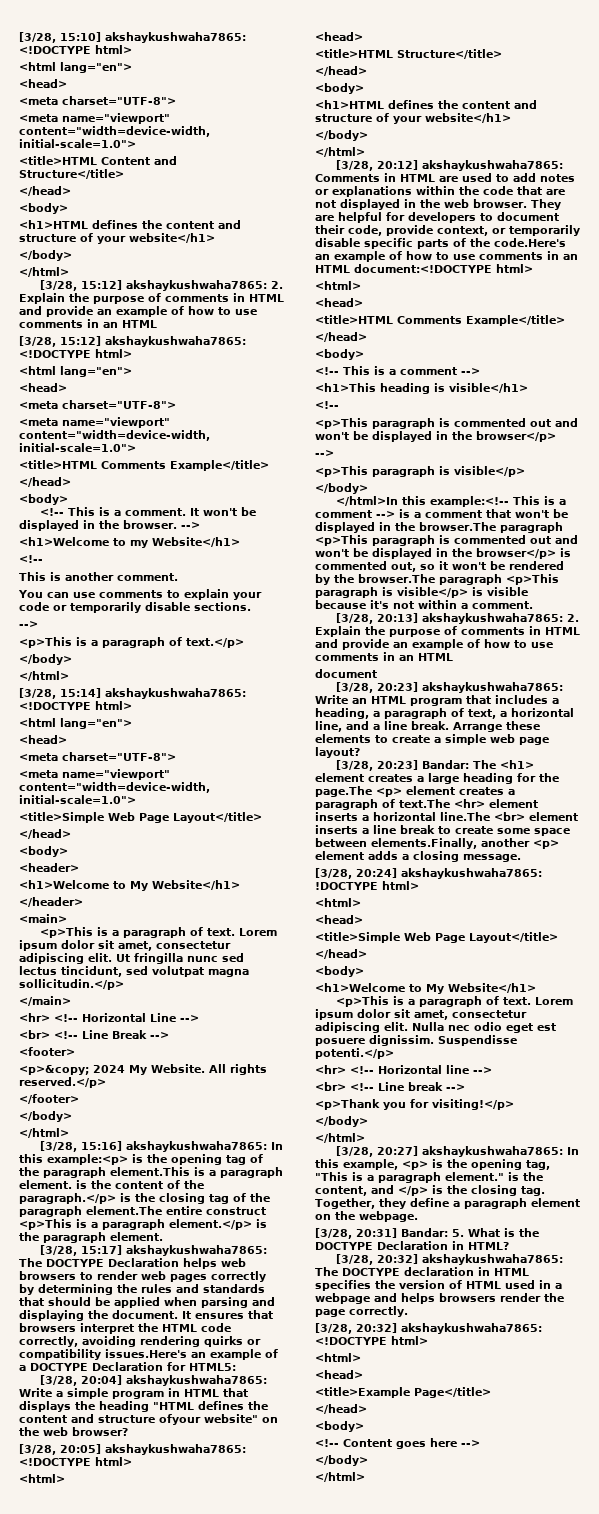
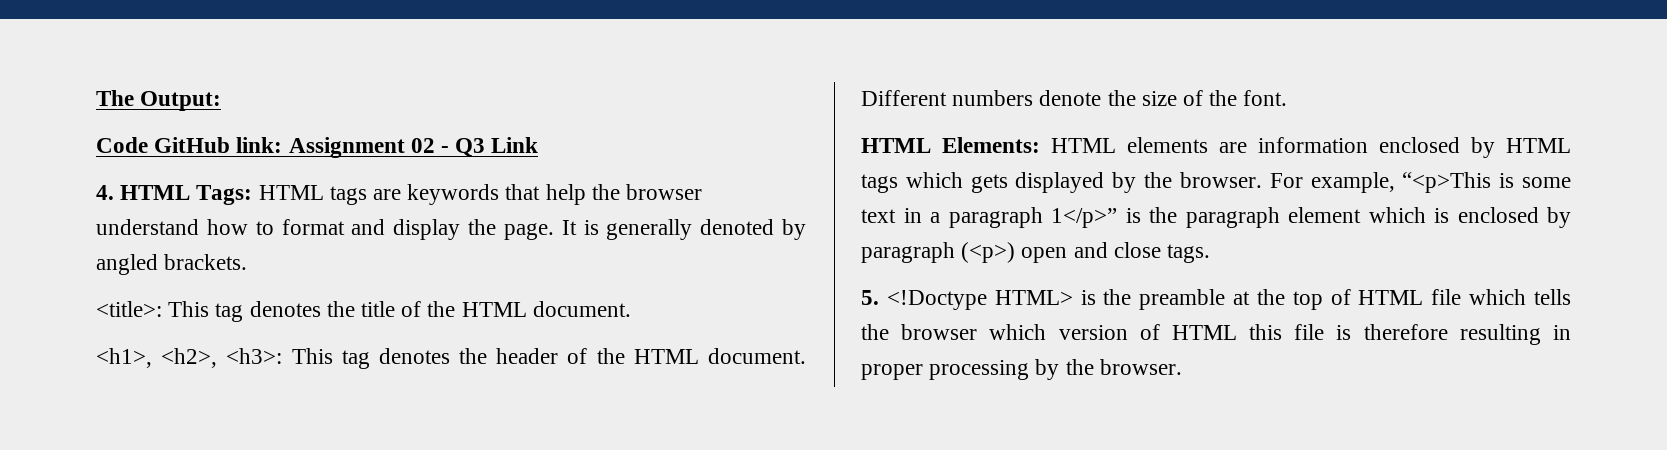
- [3/28, 15:10] akshaykushwaha7865: <!DOCTYPE html>
- <html lang="en">
- <head>
- <meta charset="UTF-8">
- <meta name="viewport" content="width=device-width, initial-scale=1.0">
- <title>HTML Content and Structure</title>
- </head>
- <body>
- <h1>HTML defines the content and structure of your website</h1>
- </body>
- </html>
- [3/28, 15:12] akshaykushwaha7865: 2. Explain the purpose of comments in HTML and provide an example of how to use comments in an HTML
- [3/28, 15:12] akshaykushwaha7865: <!DOCTYPE html>
- <html lang="en">
- <head>
- <meta charset="UTF-8">
- <meta name="viewport" content="width=device-width, initial-scale=1.0">
- <title>HTML Comments Example</title>
- </head>
- <body>
- <!-- This is a comment. It won't be displayed in the browser. -->
- <h1>Welcome to my Website</h1>
- <!--
- This is another comment.
- You can use comments to explain your code or temporarily disable sections.
- -->
- <p>This is a paragraph of text.</p>
- </body>
- </html>
- [3/28, 15:14] akshaykushwaha7865: <!DOCTYPE html>
- <html lang="en">
- <head>
- <meta charset="UTF-8">
- <meta name="viewport" content="width=device-width, initial-scale=1.0">
- <title>Simple Web Page Layout</title>
- </head>
- <body>
- <header>
- <h1>Welcome to My Website</h1>
- </header>
- <main>
- <p>This is a paragraph of text. Lorem ipsum dolor sit amet, consectetur adipiscing elit. Ut fringilla nunc sed lectus tincidunt, sed volutpat magna sollicitudin.</p>
- </main>
- <hr> <!-- Horizontal Line -->
- <br> <!-- Line Break -->
- <footer>
- <p>&copy; 2024 My Website. All rights reserved.</p>
- </footer>
- </body>
- </html>
- [3/28, 15:16] akshaykushwaha7865: In this example:<p> is the opening tag of the paragraph element.This is a paragraph element. is the content of the paragraph.</p> is the closing tag of the paragraph element.The entire construct <p>This is a paragraph element.</p> is the paragraph element.
- [3/28, 15:17] akshaykushwaha7865: The DOCTYPE Declaration helps web browsers to render web pages correctly by determining the rules and standards that should be applied when parsing and displaying the document. It ensures that browsers interpret the HTML code correctly, avoiding rendering quirks or compatibility issues.Here's an example of a DOCTYPE Declaration for HTML5:
- [3/28, 20:04] akshaykushwaha7865: Write a simple program in HTML that displays the heading "HTML defines the content and structure ofyour website" on the web browser?
- [3/28, 20:05] akshaykushwaha7865: <!DOCTYPE html>
- <html>
- <head>
- <title>HTML Structure</title>
- </head>
- <body>
- <h1>HTML defines the content and structure of your website</h1>
- </body>
- </html>
- [3/28, 20:12] akshaykushwaha7865: Comments in HTML are used to add notes or explanations within the code that are not displayed in the web browser. They are helpful for developers to document their code, provide context, or temporarily disable specific parts of the code.Here's an example of how to use comments in an HTML document:<!DOCTYPE html>
- <html>
- <head>
- <title>HTML Comments Example</title>
- </head>
- <body>
- <!-- This is a comment -->
- <h1>This heading is visible</h1>
- <!--
- <p>This paragraph is commented out and won't be displayed in the browser</p>
- -->
- <p>This paragraph is visible</p>
- </body>
- </html>In this example:<!-- This is a comment --> is a comment that won't be displayed in the browser.The paragraph <p>This paragraph is commented out and won't be displayed in the browser</p> is commented out, so it won't be rendered by the browser.The paragraph <p>This paragraph is visible</p> is visible because it's not within a comment.
- [3/28, 20:13] akshaykushwaha7865: 2. Explain the purpose of comments in HTML and provide an example of how to use comments in an HTML
- document
- [3/28, 20:23] akshaykushwaha7865: Write an HTML program that includes a heading, a paragraph of text, a horizontal line, and a line break. Arrange these elements to create a simple web page layout?
- [3/28, 20:23] Bandar: The <h1> element creates a large heading for the page.The <p> element creates a paragraph of text.The <hr> element inserts a horizontal line.The <br> element inserts a line break to create some space between elements.Finally, another <p> element adds a closing message.
- [3/28, 20:24] akshaykushwaha7865: !DOCTYPE html>
- <html>
- <head>
- <title>Simple Web Page Layout</title>
- </head>
- <body>
- <h1>Welcome to My Website</h1>
- <p>This is a paragraph of text. Lorem ipsum dolor sit amet, consectetur adipiscing elit. Nulla nec odio eget est posuere dignissim. Suspendisse potenti.</p>
- <hr> <!-- Horizontal line -->
- <br> <!-- Line break -->
- <p>Thank you for visiting!</p>
- </body>
- </html>
- [3/28, 20:27] akshaykushwaha7865: In this example, <p> is the opening tag, "This is a paragraph element." is the content, and </p> is the closing tag. Together, they define a paragraph element on the webpage.
- [3/28, 20:31] Bandar: 5. What is the DOCTYPE Declaration in HTML?
- [3/28, 20:32] akshaykushwaha7865: The DOCTYPE declaration in HTML specifies the version of HTML used in a webpage and helps browsers render the page correctly.
- [3/28, 20:32] akshaykushwaha7865: <!DOCTYPE html>
- <html>
- <head>
- <title>Example Page</title>
- </head>
- <body>
- <!-- Content goes here -->
- </body>
- </html>
+ The Output:
+ Code GitHub link: Assignment 02 - Q3 Link
+ 4. HTML Tags: HTML tags are keywords that help the browser understand how to format and display the page. It is generally denoted by angled brackets.
+ <title>: This tag denotes the title of the HTML document.
+ <h1>, <h2>, <h3>: This tag denotes the header of the HTML document. Different numbers denote the size of the font.
+ HTML Elements: HTML elements are information enclosed by HTML tags which gets displayed by the browser. For example, “<p>This is some text in a paragraph 1</p>” is the paragraph element which is enclosed by paragraph (<p>) open and close tags.
+ 5. <!Doctype HTML> is the preamble at the top of HTML file which tells the browser which version of HTML this file is therefore resulting in proper processing by the browser.

